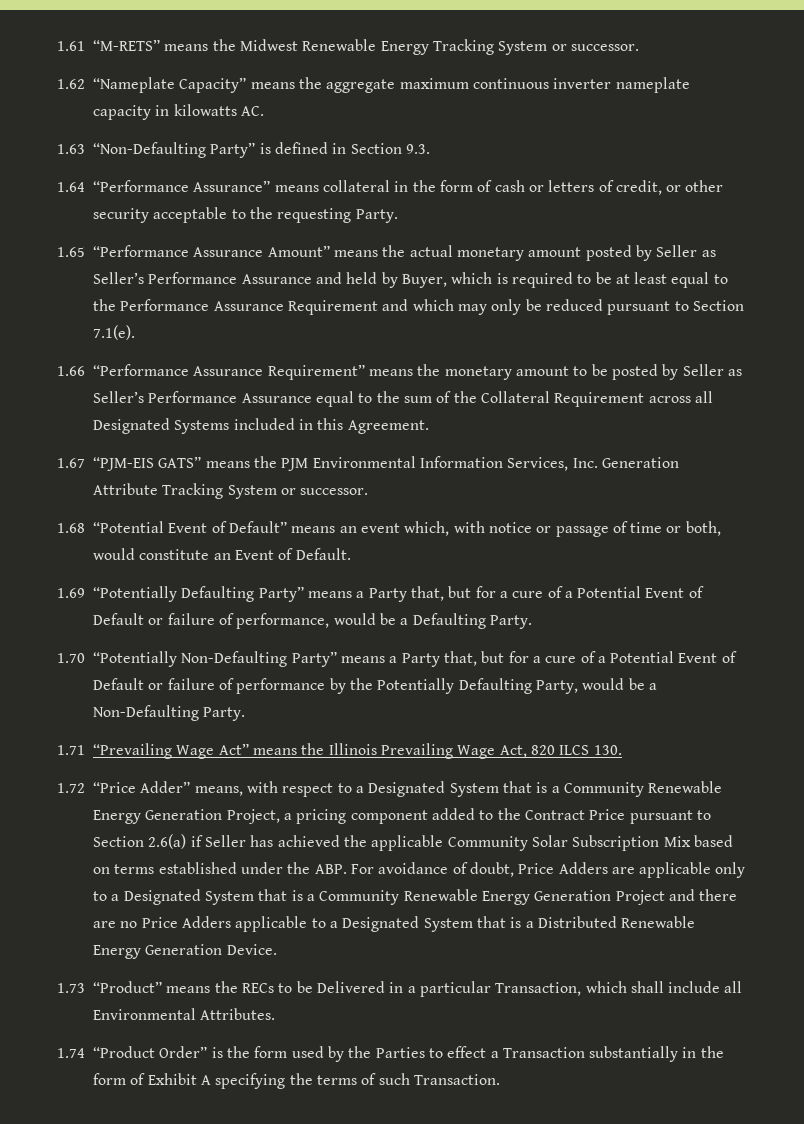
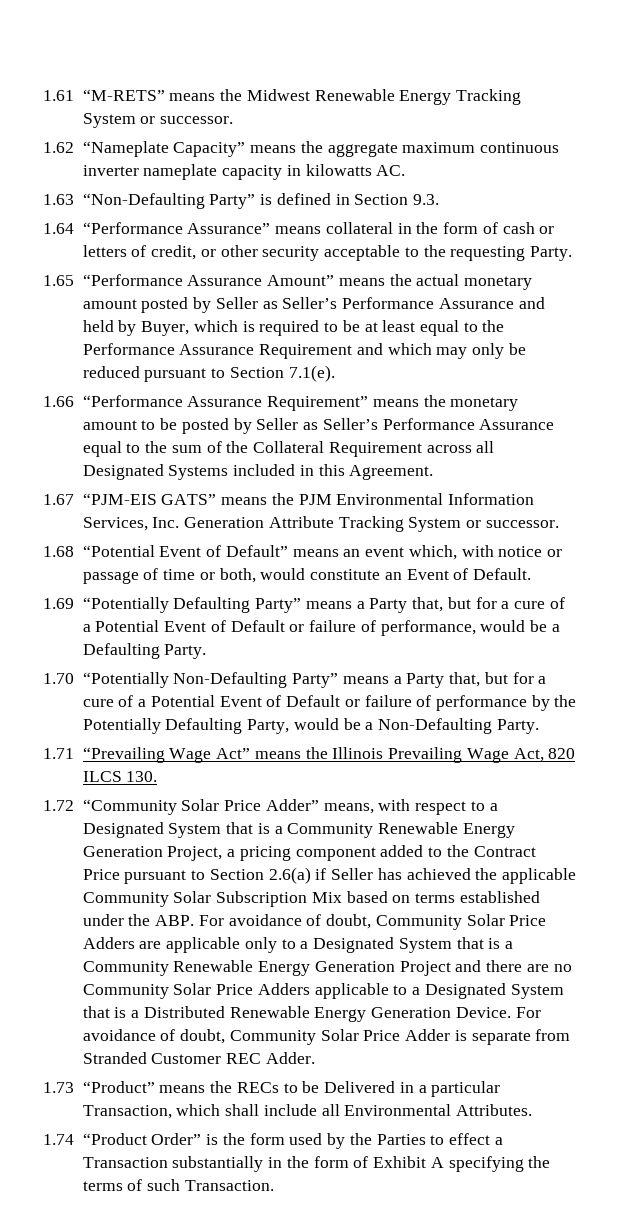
- 1.72 “Price Adder” means, with respect to a Designated System that is a Community Renewable Energy Generation Project, a pricing component added to the Contract Price pursuant to Section 2.6(a) if Seller has achieved the applicable Community Solar Subscription Mix based on terms established under the ABP. For avoidance of doubt, Price Adders are applicable only to a Designated System that is a Community Renewable Energy Generation Project and there are no Price Adders applicable to a Designated System that is a Distributed Renewable Energy Generation Device.
+ 1.72 “Community Solar Price Adder” means, with respect to a Designated System that is a Community Renewable Energy Generation Project, a pricing component added to the Contract Price pursuant to Section 2.6(a) if Seller has achieved the applicable Community Solar Subscription Mix based on terms established under the ABP. For avoidance of doubt, Community Solar Price Adders are applicable only to a Designated System that is a Community Renewable Energy Generation Project and there are no Community Solar Price Adders applicable to a Designated System that is a Distributed Renewable Energy Generation Device. For avoidance of doubt, Community Solar Price Adder is separate from Stranded Customer REC Adder.

